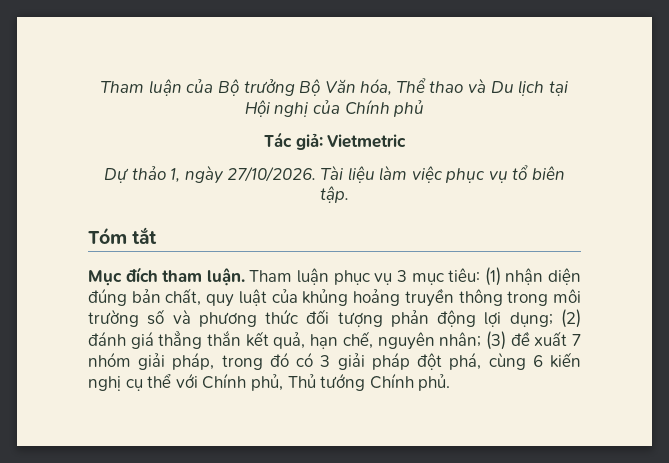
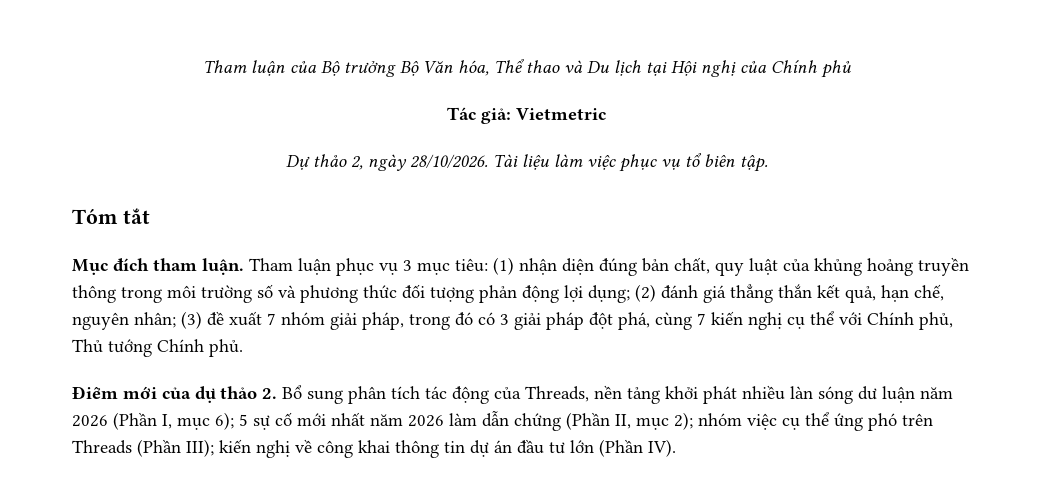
- Dự thảo 1, ngày 27/10/2026.
+ Dự thảo 2, ngày 28/10/2026.
- (3) đề xuất 7 nhóm giải pháp, trong đó có 3 giải pháp đột phá, cùng 6 kiến nghị cụ thể với Chính phủ, Thủ tướng Chính phủ.
+ (3) đề xuất 7 nhóm giải pháp, trong đó có 3 giải pháp đột phá, cùng 7 kiến nghị cụ thể với Chính phủ, Thủ tướng Chính phủ.
+ Điểm mới của dự thảo 2. Bổ sung phân tích tác động của Threads, nền tảng khởi phát nhiều làn sóng dư luận năm 2026 (Phần I, mục 6); 5 sự cố mới nhất năm 2026 làm dẫn chứng (Phần II, mục 2); nhóm việc cụ thể ứng phó trên Threads (Phần III); kiến nghị về công khai thông tin dự án đầu tư lớn (Phần IV).

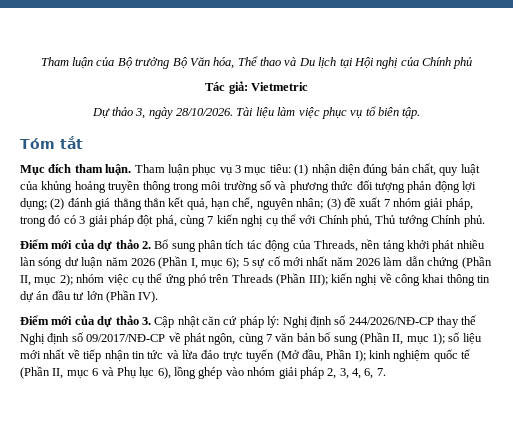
- Dự thảo 2, ngày 28/10/2026.
+ Dự thảo 3, ngày 28/10/2026.
+ Điểm mới của dự thảo 3. Cập nhật căn cứ pháp lý: Nghị định số 244/2026/NĐ-CP thay thế Nghị định số 09/2017/NĐ-CP về phát ngôn, cùng 7 văn bản bổ sung (Phần II, mục 1); số liệu mới nhất về tiếp nhận tin tức và lừa đảo trực tuyến (Mở đầu, Phần I); kinh nghiệm quốc tế (Phần II, mục 6 và Phụ lục 6), lồng ghép vào nhóm giải pháp 2, 3, 4, 6, 7.

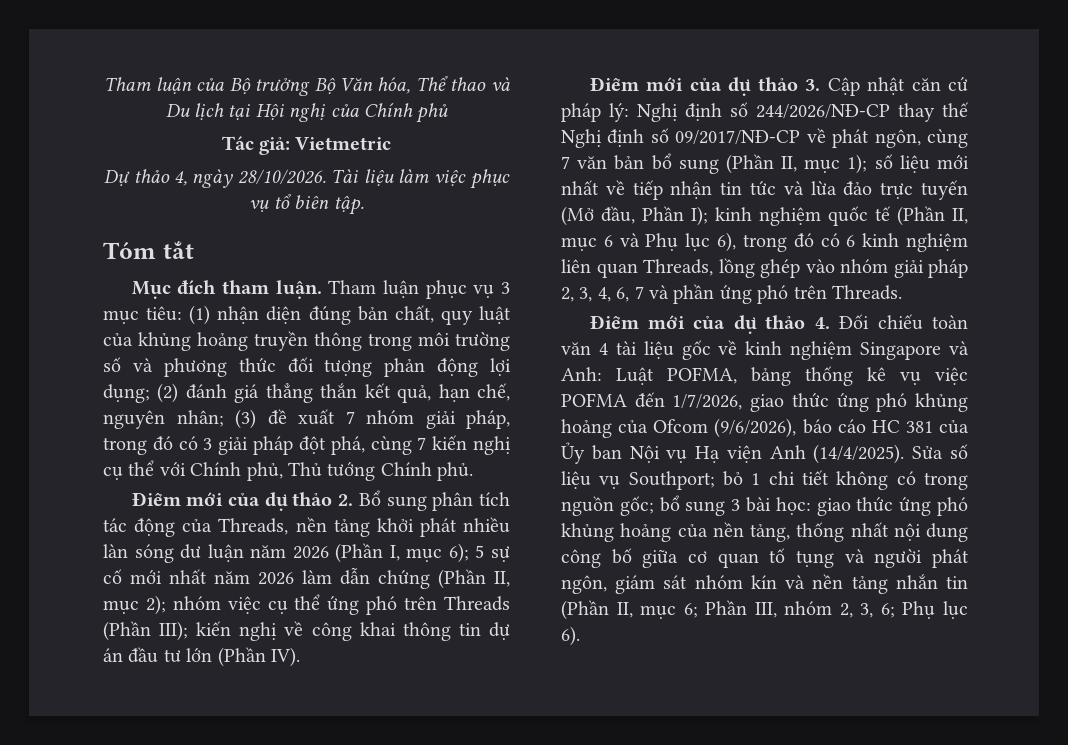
- Dự thảo 3, ngày 28/10/2026.
+ Dự thảo 4, ngày 28/10/2026.
- kinh nghiệm quốc tế (Phần II, mục 6 và Phụ lục 6), lồng ghép vào nhóm giải pháp 2, 3, 4, 6, 7.
+ kinh nghiệm quốc tế (Phần II, mục 6 và Phụ lục 6), trong đó có 6 kinh nghiệm liên quan Threads, lồng ghép vào nhóm giải pháp 2, 3, 4, 6, 7 và phần ứng phó trên Threads.
+ Điểm mới của dự thảo 4. Đối chiếu toàn văn 4 tài liệu gốc về kinh nghiệm Singapore và Anh: Luật POFMA, bảng thống kê vụ việc POFMA đến 1/7/2026, giao thức ứng phó khủng hoảng của Ofcom (9/6/2026), báo cáo HC 381 của Ủy ban Nội vụ Hạ viện Anh (14/4/2025). Sửa số liệu vụ Southport; bỏ 1 chi tiết không có trong nguồn gốc; bổ sung 3 bài học: giao thức ứng phó khủng hoảng của nền tảng, thống nhất nội dung công bố giữa cơ quan tố tụng và người phát ngôn, giám sát nhóm kín và nền tảng nhắn tin (Phần II, mục 6; Phần III, nhóm 2, 3, 6; Phụ lục 6).

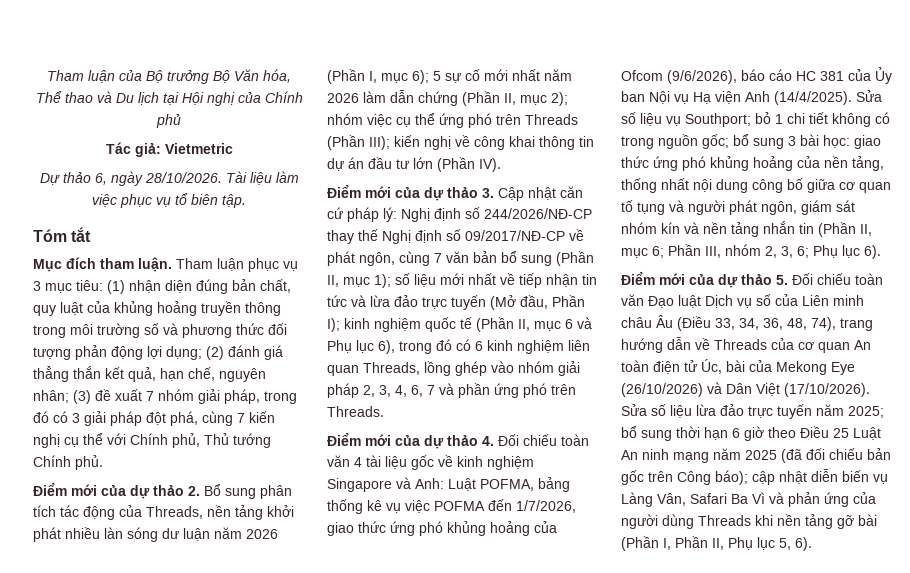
- Dự thảo 4, ngày 28/10/2026.
+ Dự thảo 6, ngày 28/10/2026.
+ Điểm mới của dự thảo 5. Đối chiếu toàn văn Đạo luật Dịch vụ số của Liên minh châu Âu (Điều 33, 34, 36, 48, 74), trang hướng dẫn về Threads của cơ quan An toàn điện tử Úc, bài của Mekong Eye (26/10/2026) và Dân Việt (17/10/2026). Sửa số liệu lừa đảo trực tuyến năm 2025; bổ sung thời hạn 6 giờ theo Điều 25 Luật An ninh mạng năm 2025 (đã đối chiếu bản gốc trên Công báo); cập nhật diễn biến vụ Làng Vân, Safari Ba Vì và phản ứng của người dùng Threads khi nền tảng gỡ bài (Phần I, Phần II, Phụ lục 5, 6).

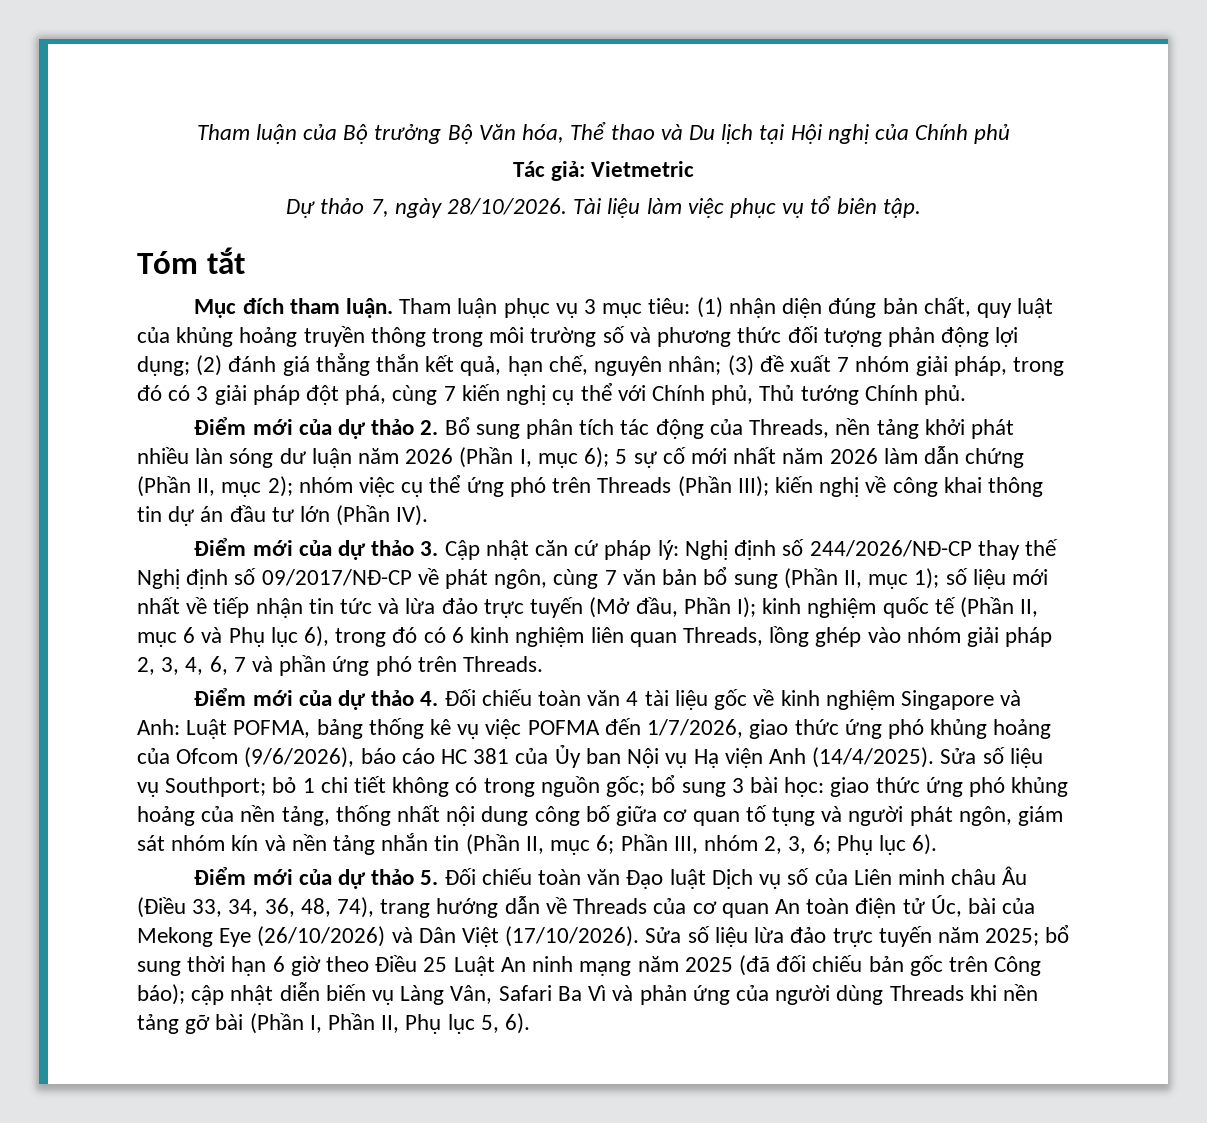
- Dự thảo 6, ngày 28/10/2026.
+ Dự thảo 7, ngày 28/10/2026.

